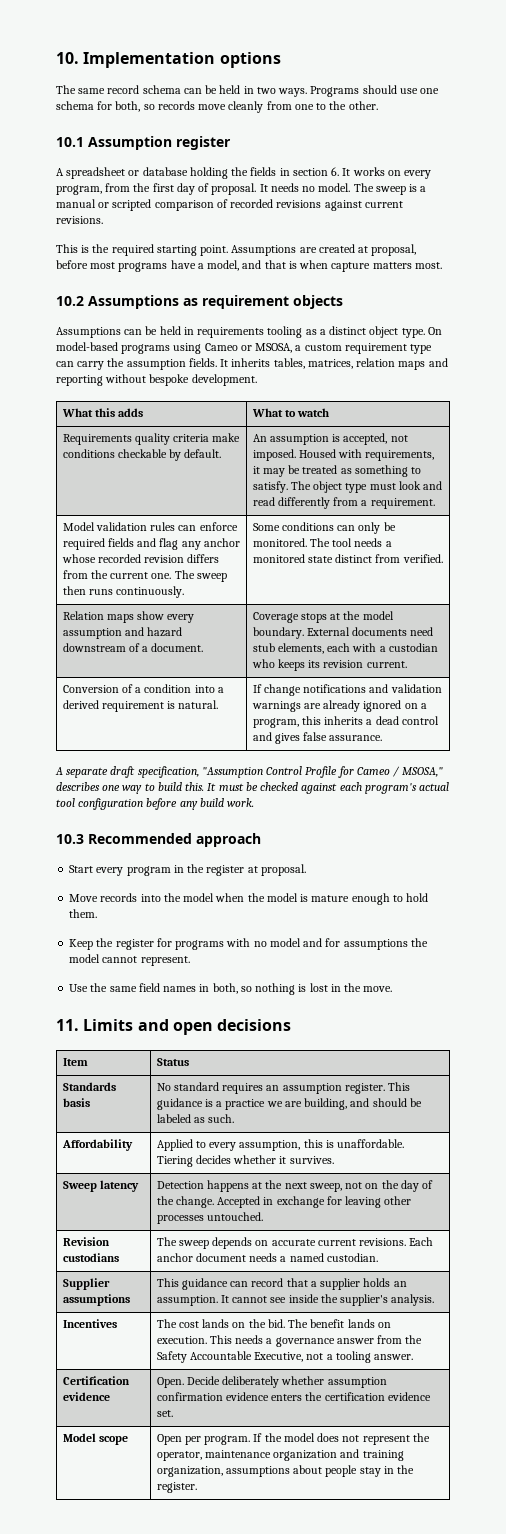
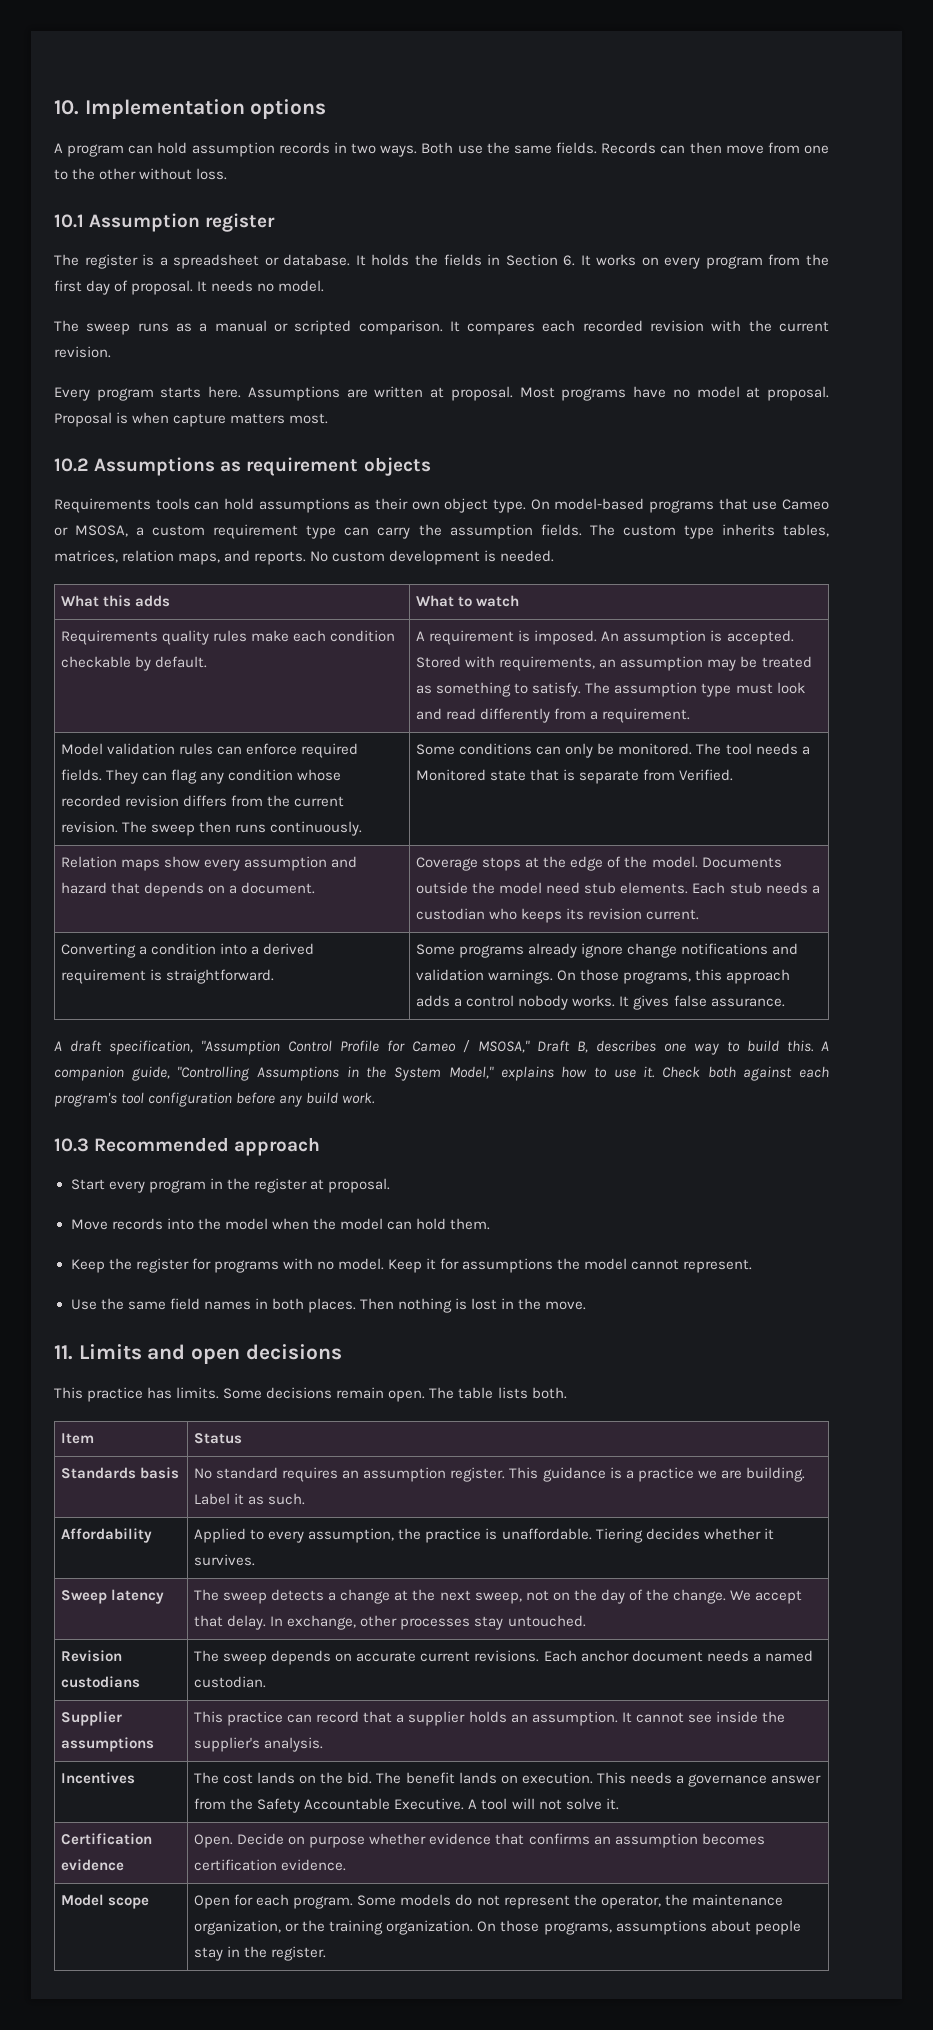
- The same record schema can be held in two ways. Programs should use one schema for both, so records move cleanly from one to the other.
+ A program can hold assumption records in two ways. Both use the same fields. Records can then move from one to the other without loss.
- A spreadsheet or database holding the fields in section 6. It works on every program, from the first day of proposal.
+ The register is a spreadsheet or database. It holds the fields in Section 6. It works on every program from the first day of proposal.
- It needs no model. The sweep is a manual or scripted comparison of recorded revisions against current revisions.
- This is the required starting point. Assumptions are created at proposal, before most programs have a model, and that is when capture matters most.
+ It needs no model.
+ The sweep runs as a manual or scripted comparison. It compares each recorded revision with the current revision.
+ Every program starts here. Assumptions are written at proposal. Most programs have no model at proposal. Proposal is when capture matters most.
- Assumptions can be held in requirements tooling as a distinct object type.
+ Requirements tools can hold assumptions as their own object type.
- On model-based programs using Cameo or MSOSA, a custom requirement type can carry the assumption fields.
+ On model-based programs that use Cameo or MSOSA, a custom requirement type can carry the assumption fields.
- It inherits tables, matrices, relation maps and reporting without bespoke development.
+ The custom type inherits tables, matrices, relation maps, and reports. No custom development is needed.
- Requirements quality criteria make conditions checkable by default. | An assumption is accepted, not imposed. Housed with requirements, it may be treated as something to satisfy. The object type must look and read differently from a requirement.
+ Requirements quality rules make each condition checkable by default. | A requirement is imposed. An assumption is accepted. Stored with requirements, an assumption may be treated as something to satisfy. The assumption type must look and read differently from a requirement.
- Model validation rules can enforce required fields and flag any anchor whose recorded revision differs from the current one.
+ Model validation rules can enforce required fields. They can flag any condition whose recorded revision differs from the current revision.
- The tool needs a monitored state distinct from verified.
+ The tool needs a Monitored state that is separate from Verified.
- Relation maps show every assumption and hazard downstream of a document. | Coverage stops at the model boundary. External documents need stub elements, each with a custodian who keeps its revision current.
+ Relation maps show every assumption and hazard that depends on a document. | Coverage stops at the edge of the model. Documents outside the model need stub elements. Each stub needs a custodian who keeps its revision current.
- Conversion of a condition into a derived requirement is natural. | If change notifications and validation warnings are already ignored on a program, this inherits a dead control and gives false assurance.
+ Converting a condition into a derived requirement is straightforward. | Some programs already ignore change notifications and validation warnings. On those programs, this approach adds a control nobody works. It gives false assurance.
- A separate draft specification, "Assumption Control Profile for Cameo / MSOSA," describes one way to build this.
+ A draft specification, "Assumption Control Profile for Cameo / MSOSA," Draft B, describes one way to build this.
- It must be checked against each program's actual tool configuration before any build work.
+ A companion guide, "Controlling Assumptions in the System Model," explains how to use it. Check both against each program's tool configuration before any build work.
- Move records into the model when the model is mature enough to hold them.
+ Move records into the model when the model can hold them.
- Keep the register for programs with no model and for assumptions the model cannot represent.
+ Keep the register for programs with no model. Keep it for assumptions the model cannot represent.
- Use the same field names in both, so nothing is lost in the move.
+ Use the same field names in both places. Then nothing is lost in the move.
+ This practice has limits. Some decisions remain open. The table lists both.
- Standards basis | No standard requires an assumption register. This guidance is a practice we are building, and should be labeled as such.
+ Standards basis | No standard requires an assumption register. This guidance is a practice we are building. Label it as such.
- Affordability | Applied to every assumption, this is unaffordable. Tiering decides whether it survives.
+ Affordability | Applied to every assumption, the practice is unaffordable. Tiering decides whether it survives.
- Sweep latency | Detection happens at the next sweep, not on the day of the change. Accepted in exchange for leaving other processes untouched.
+ Sweep latency | The sweep detects a change at the next sweep, not on the day of the change. We accept that delay. In exchange, other processes stay untouched.
- Supplier assumptions | This guidance can record that a supplier holds an assumption. It cannot see inside the supplier's analysis.
+ Supplier assumptions | This practice can record that a supplier holds an assumption. It cannot see inside the supplier's analysis.
- Incentives | The cost lands on the bid. The benefit lands on execution. This needs a governance answer from the Safety Accountable Executive, not a tooling answer.
- Certification evidence | Open. Decide deliberately whether assumption confirmation evidence enters the certification evidence set.
- Model scope | Open per program. If the model does not represent the operator, maintenance organization and training organization, assumptions about people stay in the register.
+ Incentives | The cost lands on the bid. The benefit lands on execution. This needs a governance answer from the Safety Accountable Executive. A tool will not solve it.
+ Certification evidence | Open. Decide on purpose whether evidence that confirms an assumption becomes certification evidence.
+ Model scope | Open for each program. Some models do not represent the operator, the maintenance organization, or the training organization. On those programs, assumptions about people stay in the register.

